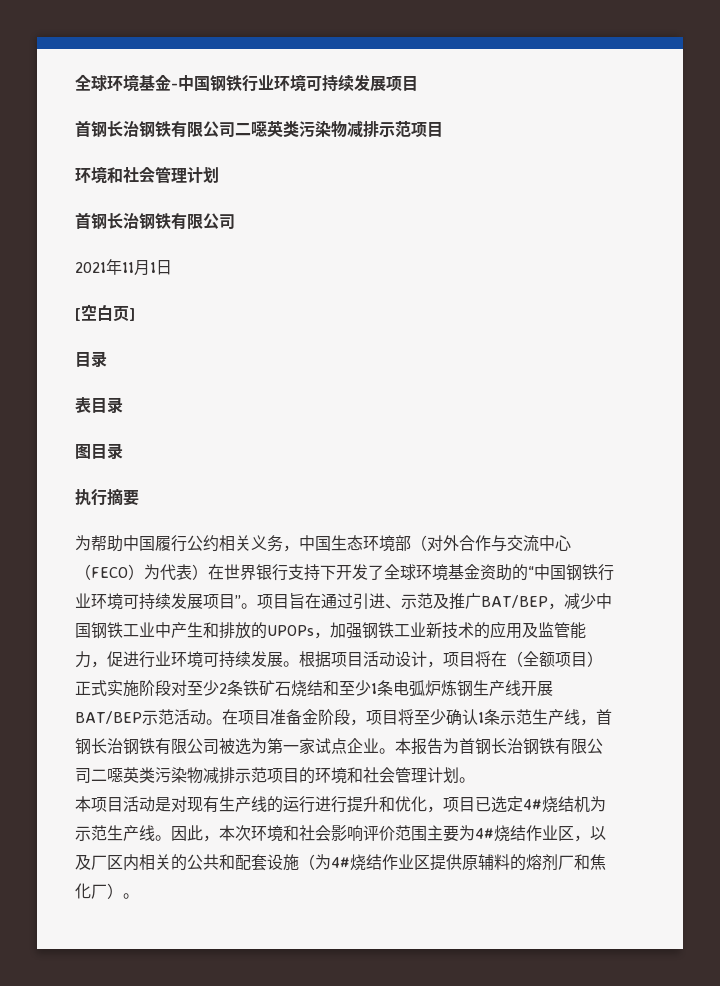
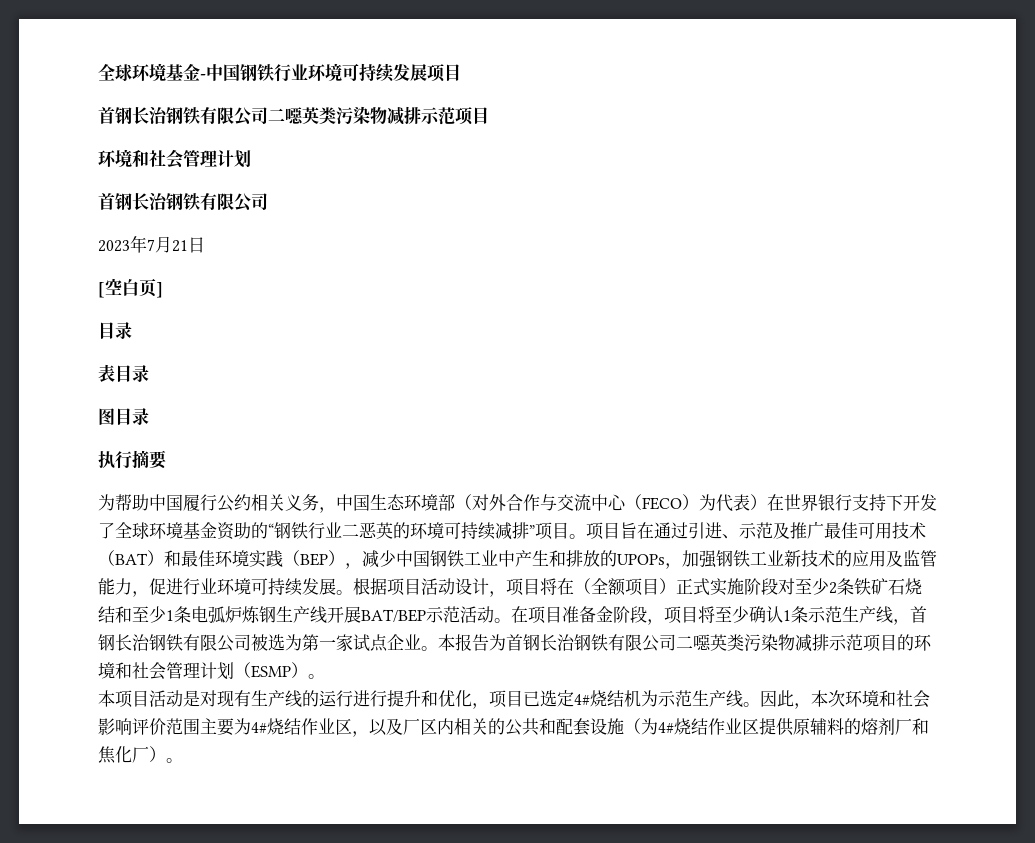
- 2021年11月1日
+ 2023年7月21日
- 为帮助中国履行公约相关义务，中国生态环境部（对外合作与交流中心（FECO）为代表）在世界银行支持下开发了全球环境基金资助的“中国钢铁行业环境可持续发展项目”。
+ 为帮助中国履行公约相关义务，中国生态环境部（对外合作与交流中心（FECO）为代表）在世界银行支持下开发了全球环境基金资助的“钢铁行业二恶英的环境可持续减排”项目。
- 项目旨在通过引进、示范及推广BAT/BEP，减少中国钢铁工业中产生和排放的UPOPs，加强钢铁工业新技术的应用及监管能力，促进行业环境可持续发展。
+ 项目旨在通过引进、示范及推广最佳可用技术（BAT）和最佳环境实践（BEP），减少中国钢铁工业中产生和排放的UPOPs，加强钢铁工业新技术的应用及监管能力，促进行业环境可持续发展。
- 本报告为首钢长治钢铁有限公司二噁英类污染物减排示范项目的环境和社会管理计划。
+ 本报告为首钢长治钢铁有限公司二噁英类污染物减排示范项目的环境和社会管理计划（ESMP）。

